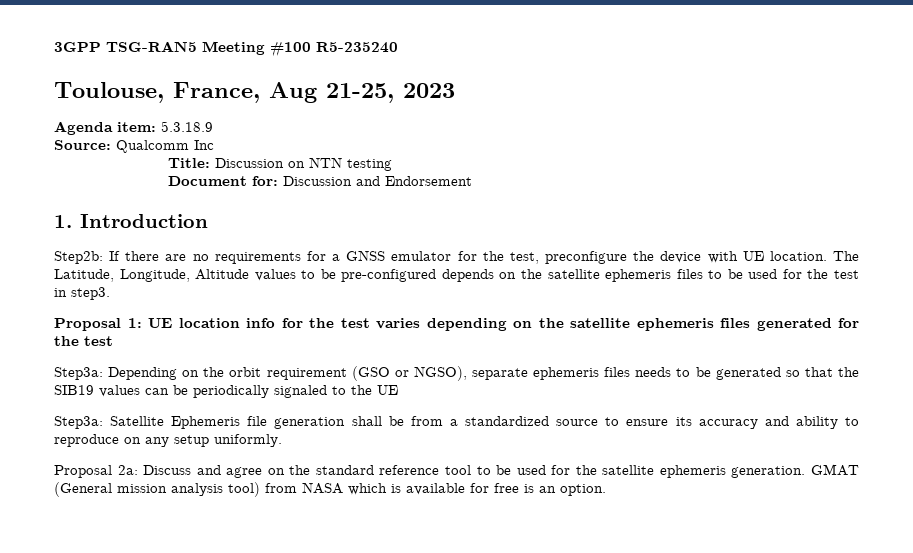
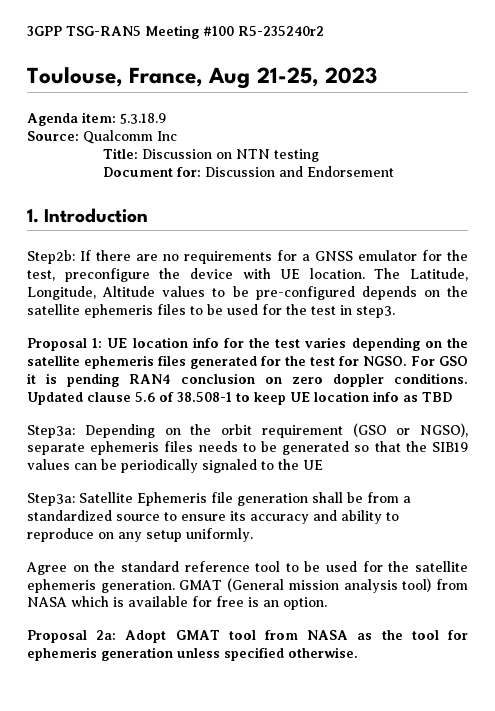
- 3GPP TSG-RAN5 Meeting #100 R5-235240
+ 3GPP TSG-RAN5 Meeting #100 R5-235240r2
- Proposal 1: UE location info for the test varies depending on the satellite ephemeris files generated for the test
+ Proposal 1: UE location info for the test varies depending on the satellite ephemeris files generated for the test for NGSO. For GSO it is pending RAN4 conclusion on zero doppler conditions. Updated clause 5.6 of 38.508-1 to keep UE location info as TBD
- Proposal 2a: Discuss and agree on the standard reference tool to be used for the satellite ephemeris generation.
+ Agree on the standard reference tool to be used for the satellite ephemeris generation.
+ Proposal 2a: Adopt GMAT tool from NASA as the tool for ephemeris generation unless specified otherwise.

